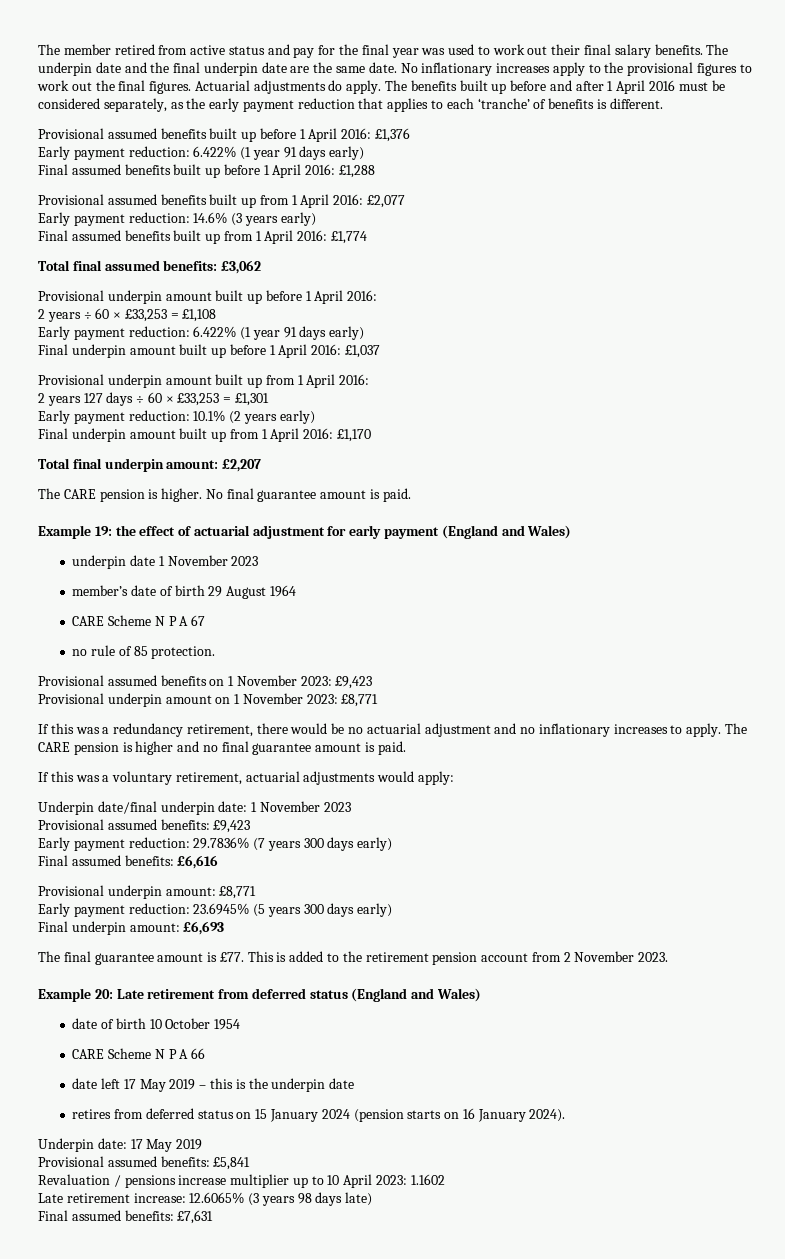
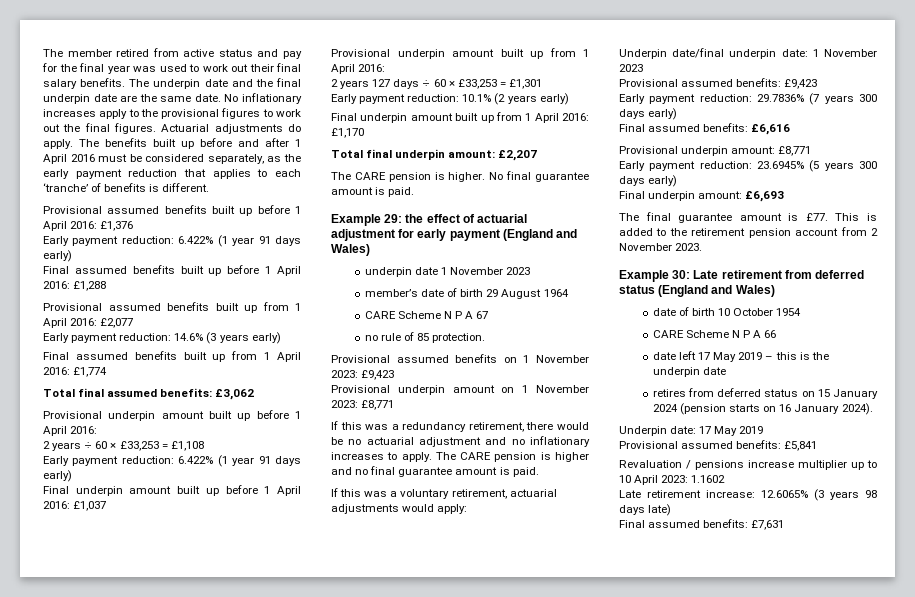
- Example 19: the effect of actuarial adjustment for early payment (England and Wales)
+ Example 29: the effect of actuarial adjustment for early payment (England and Wales)
- Example 20: Late retirement from deferred status (England and Wales)
+ Example 30: Late retirement from deferred status (England and Wales)

